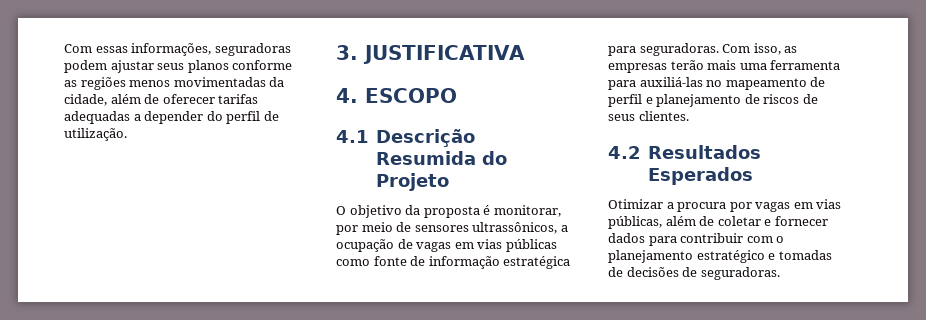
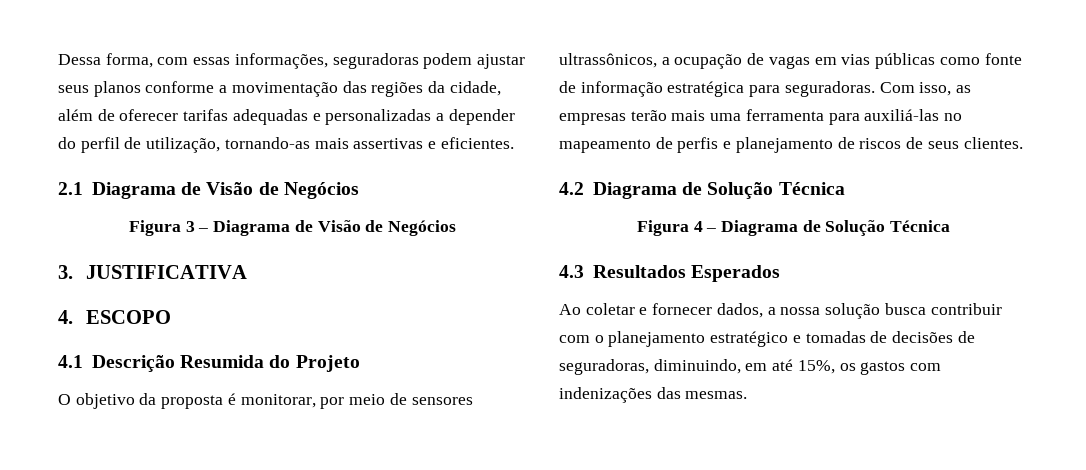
- Com essas informações, seguradoras podem ajustar seus planos conforme as regiões menos movimentadas da cidade, além de oferecer tarifas adequadas a depender do perfil de utilização.
+ Dessa forma, com essas informações, seguradoras podem ajustar seus planos conforme a movimentação das regiões da cidade, além de oferecer tarifas adequadas e personalizadas a depender do perfil de utilização, tornando-as mais assertivas e eficientes.
+ 2.1 Diagrama de Visão de Negócios
+ Figura 3 – Diagrama de Visão de Negócios
- Com isso, as empresas terão mais uma ferramenta para auxiliá-las no mapeamento de perfil e planejamento de riscos de seus clientes.
+ Com isso, as empresas terão mais uma ferramenta para auxiliá-las no mapeamento de perfis e planejamento de riscos de seus clientes.
- 4.2 Resultados Esperados
- Otimizar a procura por vagas em vias públicas, além de coletar e fornecer dados para contribuir com o planejamento estratégico e tomadas de decisões de seguradoras.
+ 4.2 Diagrama de Solução Técnica
+ Figura 4 – Diagrama de Solução Técnica
+ 4.3 Resultados Esperados
+ Ao coletar e fornecer dados, a nossa solução busca contribuir com o planejamento estratégico e tomadas de decisões de seguradoras, diminuindo, em até 15%, os gastos com indenizações das mesmas.

